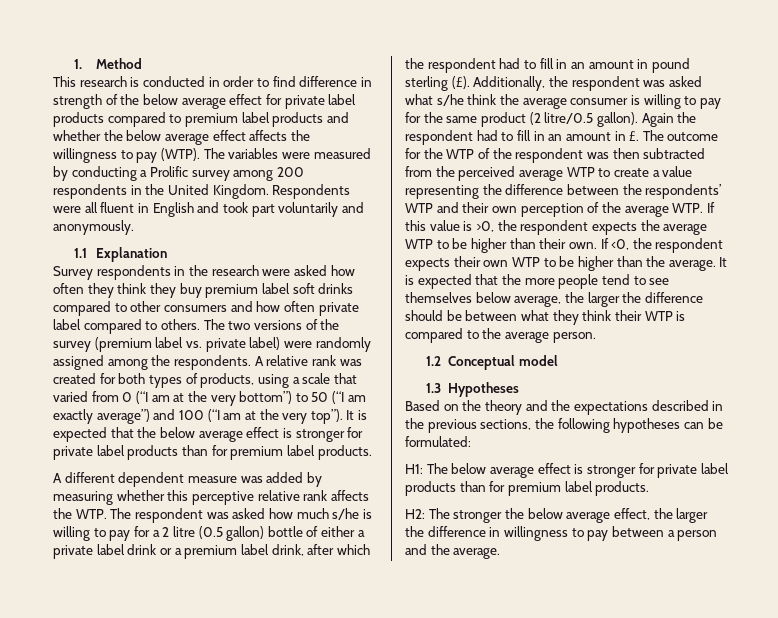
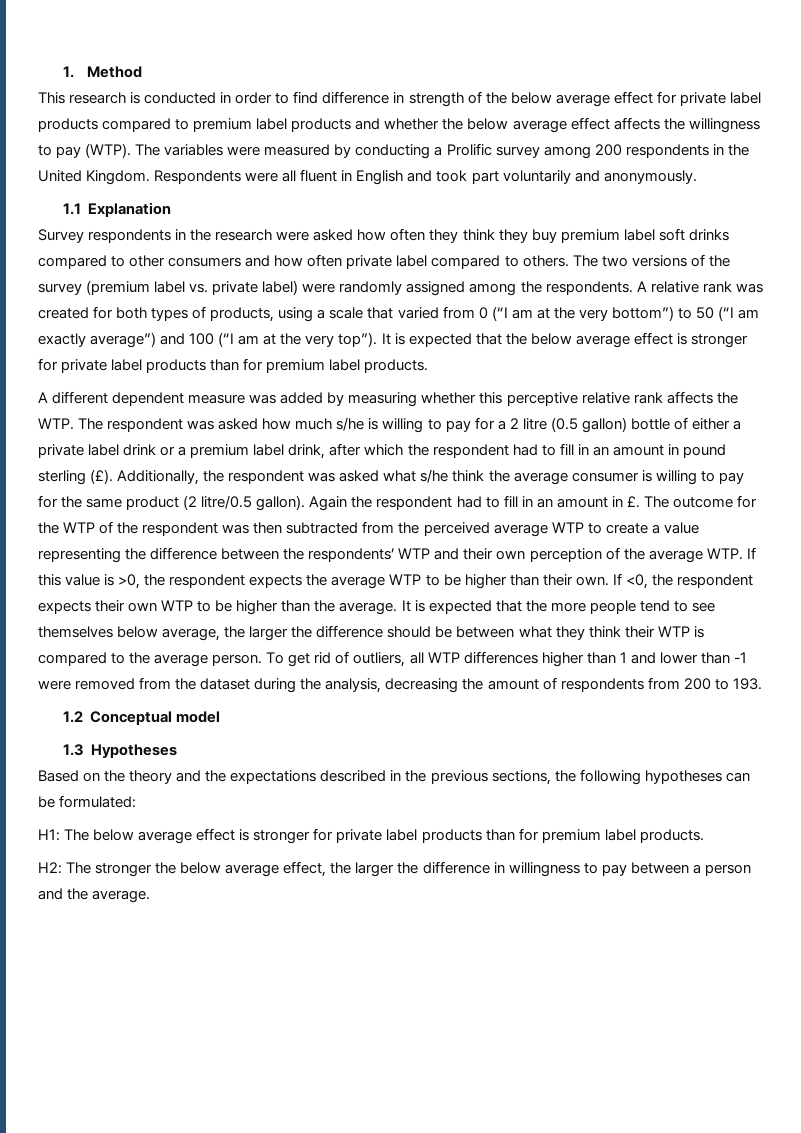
+ To get rid of outliers, all WTP differences higher than 1 and lower than -1 were removed from the dataset during the analysis, decreasing the amount of respondents from 200 to 193.

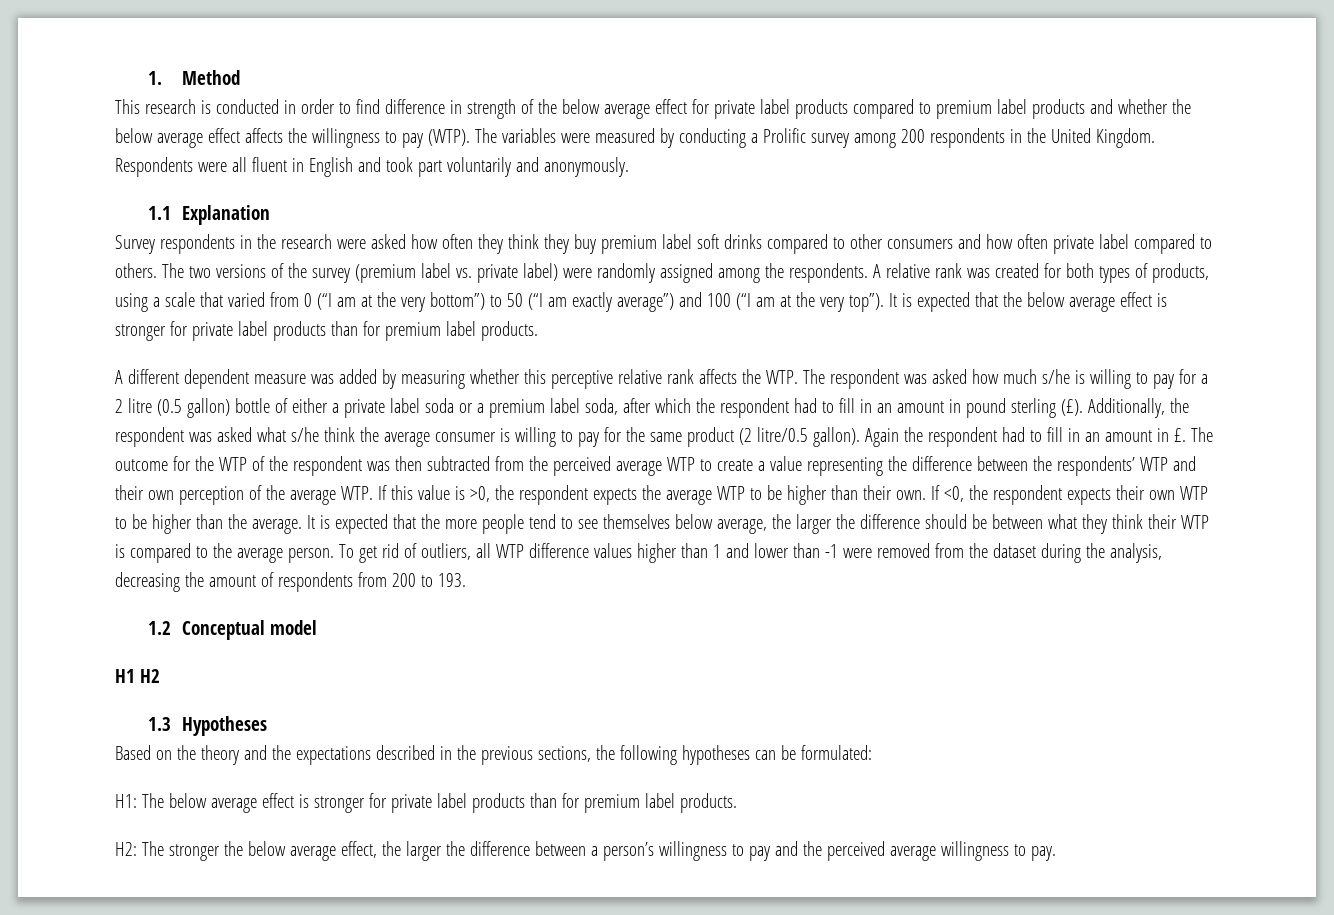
- A different dependent measure was added by measuring whether this perceptive relative rank affects the WTP. The respondent was asked how much s/he is willing to pay for a 2 litre (0.5 gallon) bottle of either a private label drink or a premium label drink, after which the respondent had to fill in an amount in pound sterling (£).
+ A different dependent measure was added by measuring whether this perceptive relative rank affects the WTP. The respondent was asked how much s/he is willing to pay for a 2 litre (0.5 gallon) bottle of either a private label soda or a premium label soda, after which the respondent had to fill in an amount in pound sterling (£).
- To get rid of outliers, all WTP differences higher than 1 and lower than -1 were removed from the dataset during the analysis, decreasing the amount of respondents from 200 to 193.
+ To get rid of outliers, all WTP difference values higher than 1 and lower than -1 were removed from the dataset during the analysis, decreasing the amount of respondents from 200 to 193.
+ H1 H2
- H2: The stronger the below average effect, the larger the difference in willingness to pay between a person and the average.
+ H2: The stronger the below average effect, the larger the difference between a person’s willingness to pay and the perceived average willingness to pay.

